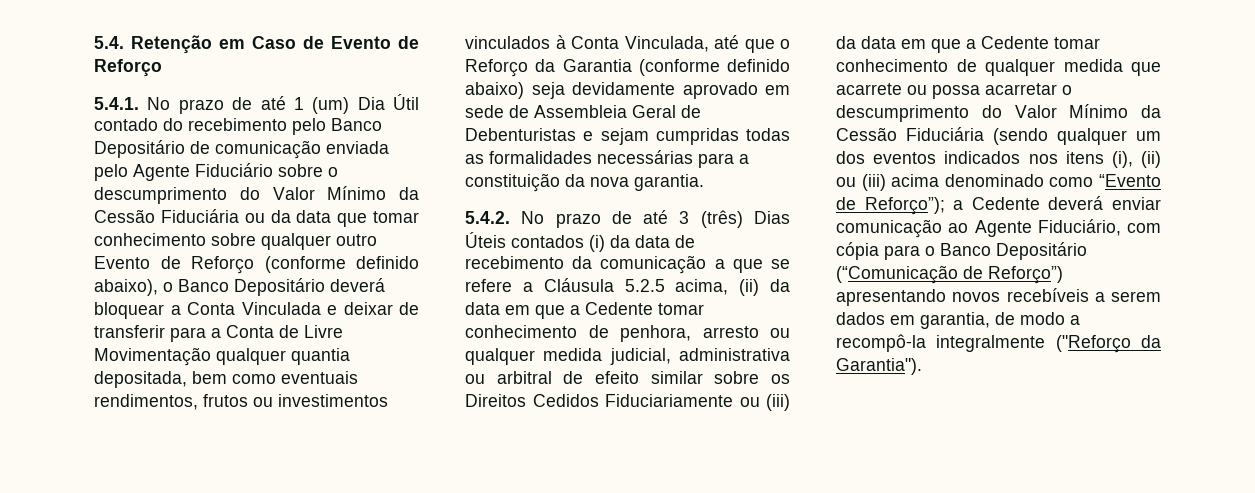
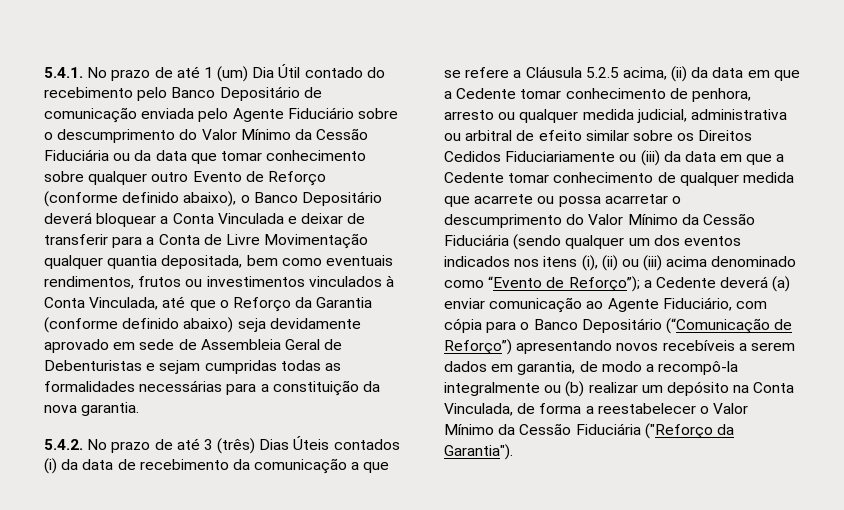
- 5.4. Retenção em Caso de Evento de Reforço
- a Cedente deverá enviar comunicação ao Agente Fiduciário, com cópia para o Banco Depositário (“Comunicação de Reforço”) apresentando novos recebíveis a serem dados em garantia, de modo a recompô-la integralmente ("Reforço da Garantia").
+ a Cedente deverá (a) enviar comunicação ao Agente Fiduciário, com cópia para o Banco Depositário (“Comunicação de Reforço”) apresentando novos recebíveis a serem dados em garantia, de modo a recompô-la integralmente ou (b) realizar um depósito na Conta Vinculada, de forma a reestabelecer o Valor Mínimo da Cessão Fiduciária ("Reforço da Garantia").

